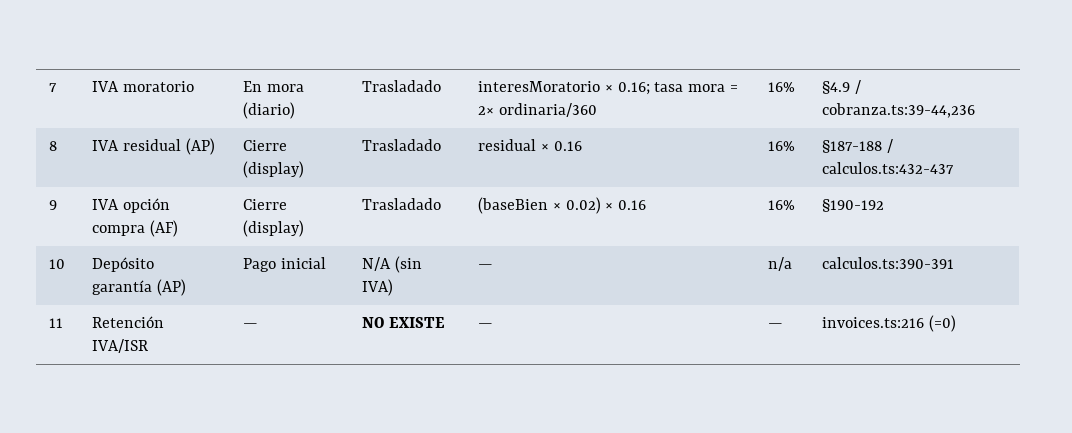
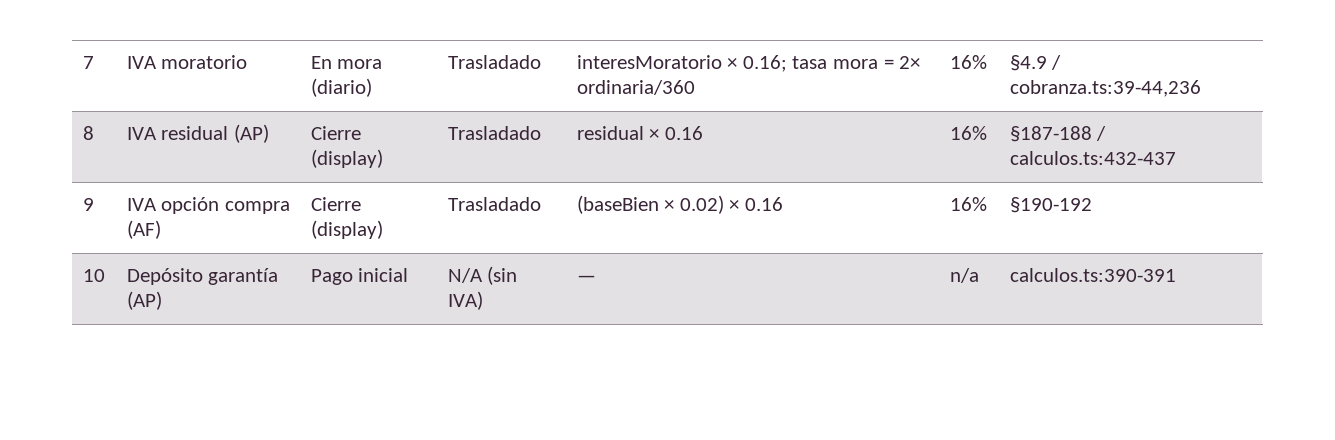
- 11 | Retención IVA/ISR | — | NO EXISTE | — | — | invoices.ts:216 (=0)

